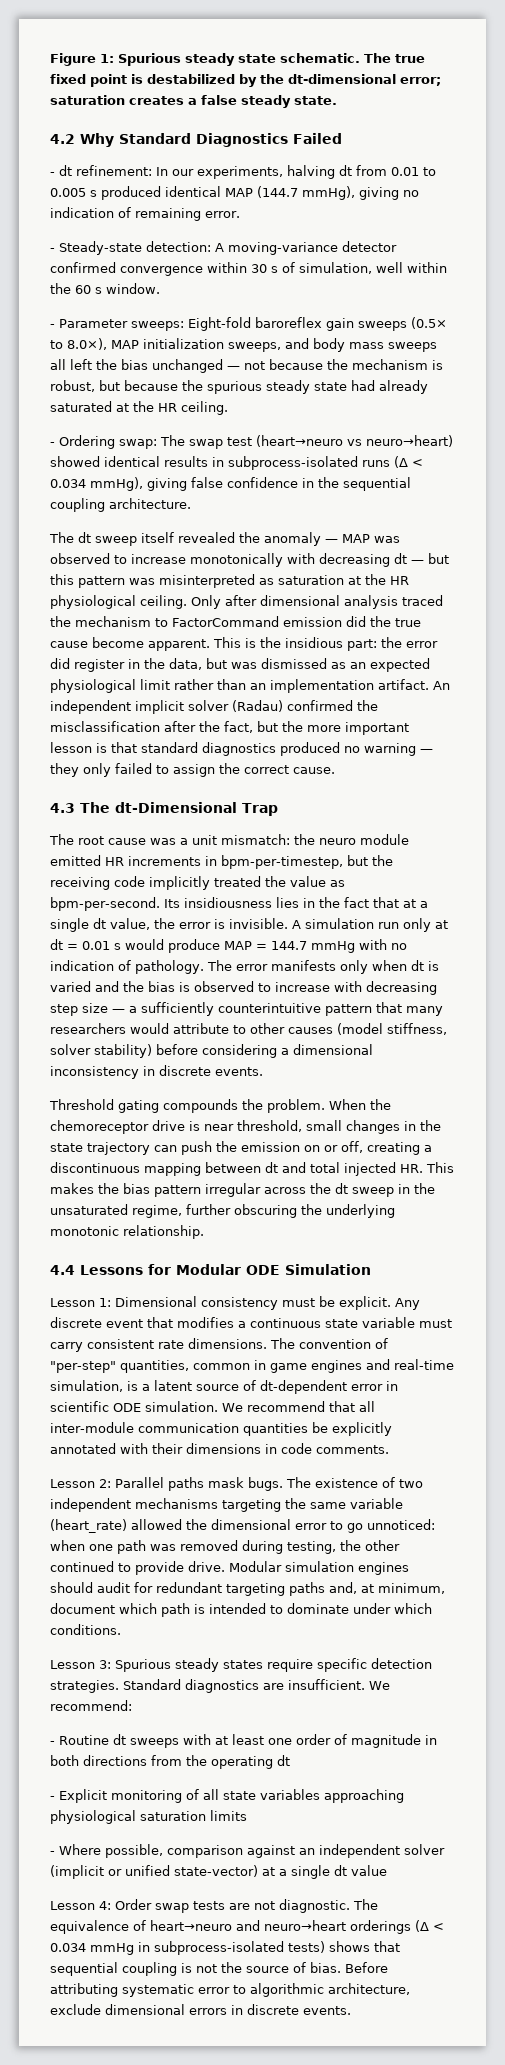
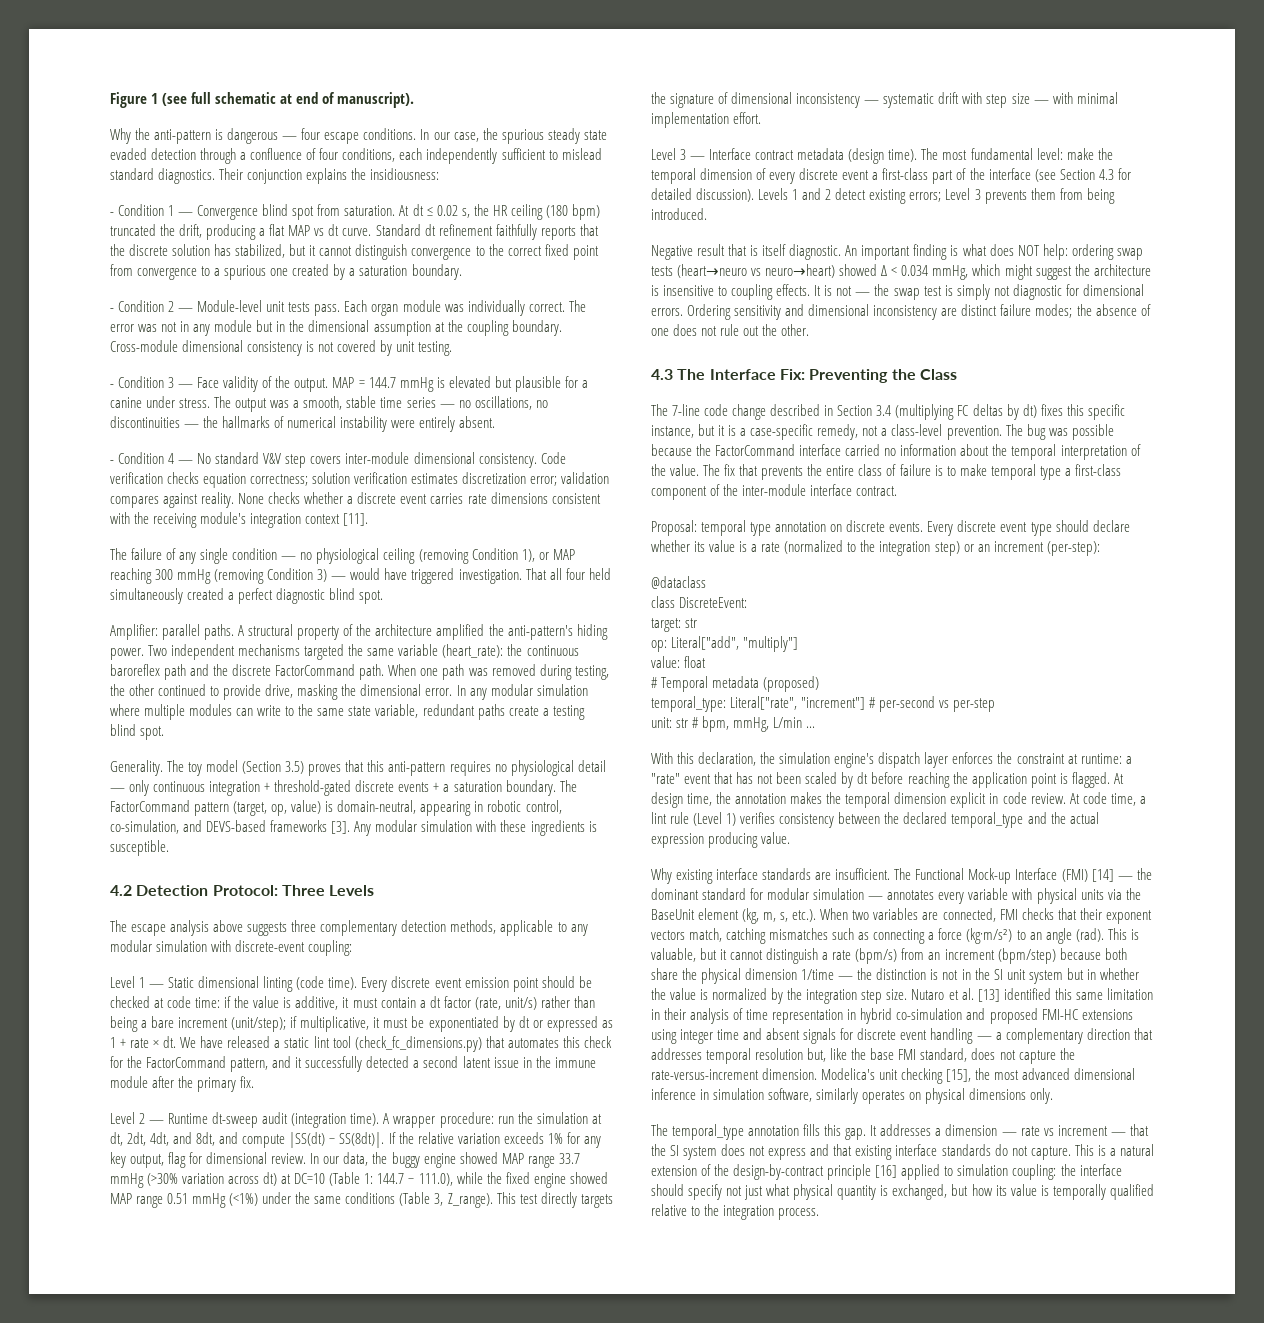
- Figure 1: Spurious steady state schematic. The true fixed point is destabilized by the dt-dimensional error; saturation creates a false steady state.
- 4.2 Why Standard Diagnostics Failed
- - dt refinement: In our experiments, halving dt from 0.01 to 0.005 s produced identical MAP (144.7 mmHg), giving no indication of remaining error.
- - Steady-state detection: A moving-variance detector confirmed convergence within 30 s of simulation, well within the 60 s window.
- - Parameter sweeps: Eight-fold baroreflex gain sweeps (0.5× to 8.0×), MAP initialization sweeps, and body mass sweeps all left the bias unchanged — not because the mechanism is robust, but because the spurious steady state had already saturated at the HR ceiling.
- - Ordering swap: The swap test (heart→neuro vs neuro→heart) showed identical results in subprocess-isolated runs (Δ < 0.034 mmHg), giving false confidence in the sequential coupling architecture.
- The dt sweep itself revealed the anomaly — MAP was observed to increase monotonically with decreasing dt — but this pattern was misinterpreted as saturation at the HR physiological ceiling. Only after dimensional analysis traced the mechanism to FactorCommand emission did the true cause become apparent. This is the insidious part: the error did register in the data, but was dismissed as an expected physiological limit rather than an implementation artifact. An independent implicit solver (Radau) confirmed the misclassification after the fact, but the more important lesson is that standard diagnostics produced no warning — they only failed to assign the correct cause.
- 4.3 The dt-Dimensional Trap
- The root cause was a unit mismatch: the neuro module emitted HR increments in bpm-per-timestep, but the receiving code implicitly treated the value as bpm-per-second. Its insidiousness lies in the fact that at a single dt value, the error is invisible. A simulation run only at dt = 0.01 s would produce MAP = 144.7 mmHg with no indication of pathology. The error manifests only when dt is varied and the bias is observed to increase with decreasing step size — a sufficiently counterintuitive pattern that many researchers would attribute to other causes (model stiffness, solver stability) before considering a dimensional inconsistency in discrete events.
- Threshold gating compounds the problem. When the chemoreceptor drive is near threshold, small changes in the state trajectory can push the emission on or off, creating a discontinuous mapping between dt and total injected HR. This makes the bias pattern irregular across the dt sweep in the unsaturated regime, further obscuring the underlying monotonic relationship.
- 4.4 Lessons for Modular ODE Simulation
- Lesson 1: Dimensional consistency must be explicit. Any discrete event that modifies a continuous state variable must carry consistent rate dimensions. The convention of "per-step" quantities, common in game engines and real-time simulation, is a latent source of dt-dependent error in scientific ODE simulation. We recommend that all inter-module communication quantities be explicitly annotated with their dimensions in code comments.
- Lesson 2: Parallel paths mask bugs. The existence of two independent mechanisms targeting the same variable (heart_rate) allowed the dimensional error to go unnoticed: when one path was removed during testing, the other continued to provide drive. Modular simulation engines should audit for redundant targeting paths and, at minimum, document which path is intended to dominate under which conditions.
- Lesson 3: Spurious steady states require specific detection strategies. Standard diagnostics are insufficient. We recommend:
- - Routine dt sweeps with at least one order of magnitude in both directions from the operating dt
- - Explicit monitoring of all state variables approaching physiological saturation limits
- - Where possible, comparison against an independent solver (implicit or unified state-vector) at a single dt value
- Lesson 4: Order swap tests are not diagnostic. The equivalence of heart→neuro and neuro→heart orderings (Δ < 0.034 mmHg in subprocess-isolated tests) shows that sequential coupling is not the source of bias. Before attributing systematic error to algorithmic architecture, exclude dimensional errors in discrete events.
+ Figure 1 (see full schematic at end of manuscript).
+ Why the anti-pattern is dangerous — four escape conditions. In our case, the spurious steady state evaded detection through a confluence of four conditions, each independently sufficient to mislead standard diagnostics. Their conjunction explains the insidiousness:
+ - Condition 1 — Convergence blind spot from saturation. At dt ≤ 0.02 s, the HR ceiling (180 bpm) truncated the drift, producing a flat MAP vs dt curve. Standard dt refinement faithfully reports that the discrete solution has stabilized, but it cannot distinguish convergence to the correct fixed point from convergence to a spurious one created by a saturation boundary.
+ - Condition 2 — Module-level unit tests pass. Each organ module was individually correct. The error was not in any module but in the dimensional assumption at the coupling boundary. Cross-module dimensional consistency is not covered by unit testing.
+ - Condition 3 — Face validity of the output. MAP = 144.7 mmHg is elevated but plausible for a canine under stress. The output was a smooth, stable time series — no oscillations, no discontinuities — the hallmarks of numerical instability were entirely absent.
+ - Condition 4 — No standard V&V step covers inter-module dimensional consistency. Code verification checks equation correctness; solution verification estimates discretization error; validation compares against reality. None checks whether a discrete event carries rate dimensions consistent with the receiving module's integration context [11].
+ The failure of any single condition — no physiological ceiling (removing Condition 1), or MAP reaching 300 mmHg (removing Condition 3) — would have triggered investigation. That all four held simultaneously created a perfect diagnostic blind spot.
+ Amplifier: parallel paths. A structural property of the architecture amplified the anti-pattern's hiding power. Two independent mechanisms targeted the same variable (heart_rate): the continuous baroreflex path and the discrete FactorCommand path. When one path was removed during testing, the other continued to provide drive, masking the dimensional error. In any modular simulation where multiple modules can write to the same state variable, redundant paths create a testing blind spot.
+ Generality. The toy model (Section 3.5) proves that this anti-pattern requires no physiological detail — only continuous integration + threshold-gated discrete events + a saturation boundary. The FactorCommand pattern (target, op, value) is domain-neutral, appearing in robotic control, co-simulation, and DEVS-based frameworks [3]. Any modular simulation with these ingredients is susceptible.
+ 4.2 Detection Protocol: Three Levels
+ The escape analysis above suggests three complementary detection methods, applicable to any modular simulation with discrete-event coupling:
+ Level 1 — Static dimensional linting (code time). Every discrete event emission point should be checked at code time: if the value is additive, it must contain a dt factor (rate, unit/s) rather than being a bare increment (unit/step); if multiplicative, it must be exponentiated by dt or expressed as 1 + rate × dt. We have released a static lint tool (check_fc_dimensions.py) that automates this check for the FactorCommand pattern, and it successfully detected a second latent issue in the immune module after the primary fix.
+ Level 2 — Runtime dt-sweep audit (integration time). A wrapper procedure: run the simulation at dt, 2dt, 4dt, and 8dt, and compute |SS(dt) − SS(8dt)|. If the relative variation exceeds 1% for any key output, flag for dimensional review. In our data, the buggy engine showed MAP range 33.7 mmHg (>30% variation across dt) at DC=10 (Table 1: 144.7 − 111.0), while the fixed engine showed MAP range 0.51 mmHg (<1%) under the same conditions (Table 3, Z_range). This test directly targets the signature of dimensional inconsistency — systematic drift with step size — with minimal implementation effort.
+ Level 3 — Interface contract metadata (design time). The most fundamental level: make the temporal dimension of every discrete event a first-class part of the interface (see Section 4.3 for detailed discussion). Levels 1 and 2 detect existing errors; Level 3 prevents them from being introduced.
+ Negative result that is itself diagnostic. An important finding is what does NOT help: ordering swap tests (heart→neuro vs neuro→heart) showed Δ < 0.034 mmHg, which might suggest the architecture is insensitive to coupling effects. It is not — the swap test is simply not diagnostic for dimensional errors. Ordering sensitivity and dimensional inconsistency are distinct failure modes; the absence of one does not rule out the other.
+ 4.3 The Interface Fix: Preventing the Class
+ The 7-line code change described in Section 3.4 (multiplying FC deltas by dt) fixes this specific instance, but it is a case-specific remedy, not a class-level prevention. The bug was possible because the FactorCommand interface carried no information about the temporal interpretation of the value. The fix that prevents the entire class of failure is to make temporal type a first-class component of the inter-module interface contract.
+ Proposal: temporal type annotation on discrete events. Every discrete event type should declare whether its value is a rate (normalized to the integration step) or an increment (per-step):
+ @dataclass
+ class DiscreteEvent:
+ target: str
+ op: Literal["add", "multiply"]
+ value: float
+ # Temporal metadata (proposed)
+ temporal_type: Literal["rate", "increment"] # per-second vs per-step
+ unit: str # bpm, mmHg, L/min ...
+ With this declaration, the simulation engine's dispatch layer enforces the constraint at runtime: a "rate" event that has not been scaled by dt before reaching the application point is flagged. At design time, the annotation makes the temporal dimension explicit in code review. At code time, a lint rule (Level 1) verifies consistency between the declared temporal_type and the actual expression producing value.
+ Why existing interface standards are insufficient. The Functional Mock-up Interface (FMI) [14] — the dominant standard for modular simulation — annotates every variable with physical units via the BaseUnit element (kg, m, s, etc.). When two variables are connected, FMI checks that their exponent vectors match, catching mismatches such as connecting a force (kg·m/s²) to an angle (rad). This is valuable, but it cannot distinguish a rate (bpm/s) from an increment (bpm/step) because both share the physical dimension 1/time — the distinction is not in the SI unit system but in whether the value is normalized by the integration step size. Nutaro et al. [13] identified this same limitation in their analysis of time representation in hybrid co-simulation and proposed FMI-HC extensions using integer time and absent signals for discrete event handling — a complementary direction that addresses temporal resolution but, like the base FMI standard, does not capture the rate-versus-increment dimension. Modelica's unit checking [15], the most advanced dimensional inference in simulation software, similarly operates on physical dimensions only.
+ The temporal_type annotation fills this gap. It addresses a dimension — rate vs increment — that the SI system does not express and that existing interface standards do not capture. This is a natural extension of the design-by-contract principle [16] applied to simulation coupling: the interface should specify not just what physical quantity is exchanged, but how its value is temporally qualified relative to the integration process.

